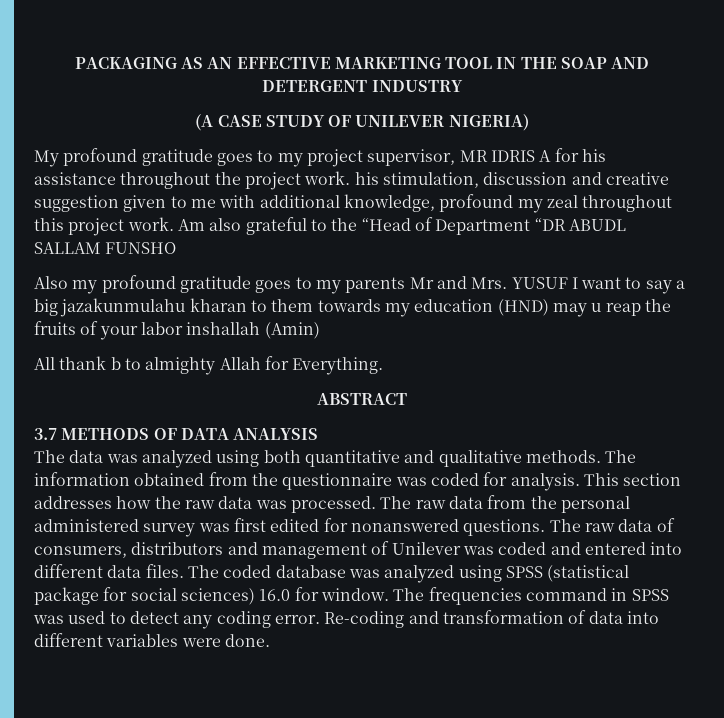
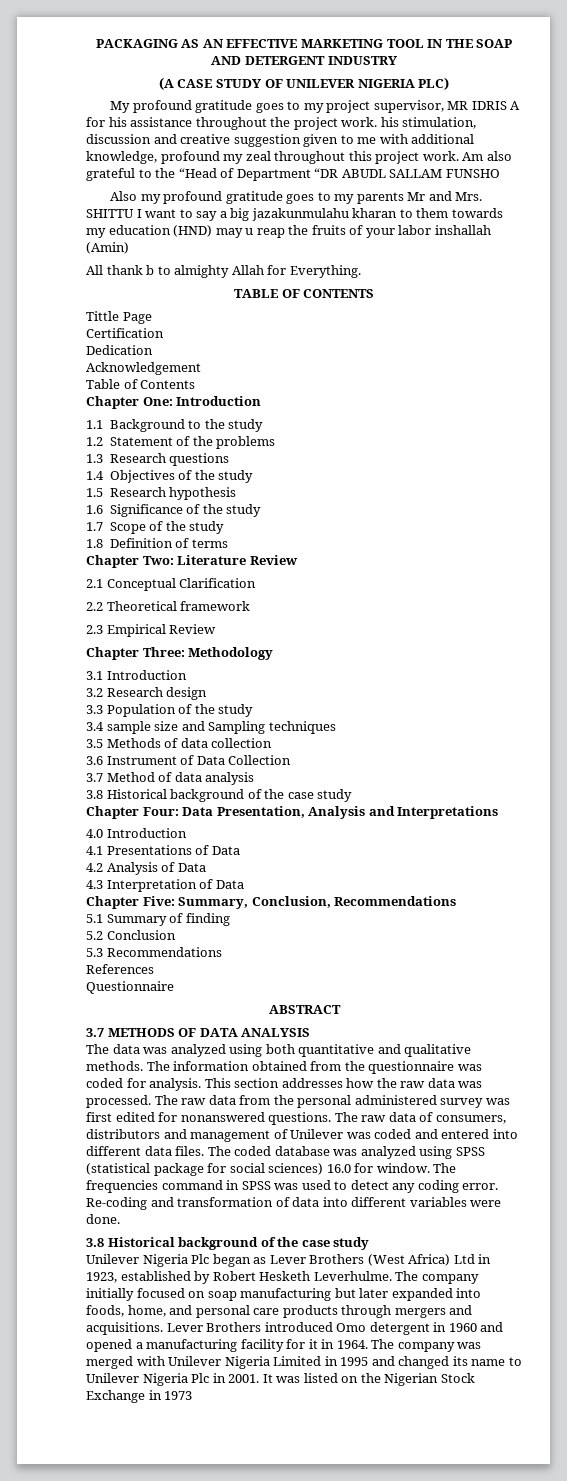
- (A CASE STUDY OF UNILEVER NIGERIA)
+ (A CASE STUDY OF UNILEVER NIGERIA PLC)
- Also my profound gratitude goes to my parents Mr and Mrs. YUSUF I want to say a big jazakunmulahu kharan to them towards my education (HND) may u reap the fruits of your labor inshallah (Amin)
+ Also my profound gratitude goes to my parents Mr and Mrs. SHITTU I want to say a big jazakunmulahu kharan to them towards my education (HND) may u reap the fruits of your labor inshallah (Amin)
+ TABLE OF CONTENTS
+ Tittle Page
+ Certification
+ Dedication
+ Acknowledgement
+ Table of Contents
+ Chapter One: Introduction
+ 1.1 Background to the study
+ 1.2 Statement of the problems
+ 1.3 Research questions
+ 1.4 Objectives of the study
+ 1.5 Research hypothesis
+ 1.6 Significance of the study
+ 1.7 Scope of the study
+ 1.8 Definition of terms
+ Chapter Two: Literature Review
+ 2.1 Conceptual Clarification
+ 2.2 Theoretical framework
+ 2.3 Empirical Review
+ Chapter Three: Methodology
+ 3.1 Introduction
+ 3.2 Research design
+ 3.3 Population of the study
+ 3.4 sample size and Sampling techniques
+ 3.5 Methods of data collection
+ 3.6 Instrument of Data Collection
+ 3.7 Method of data analysis
+ 3.8 Historical background of the case study
+ Chapter Four: Data Presentation, Analysis and Interpretations
+ 4.0 Introduction
+ 4.1 Presentations of Data
+ 4.2 Analysis of Data
+ 4.3 Interpretation of Data
+ Chapter Five: Summary, Conclusion, Recommendations
+ 5.1 Summary of finding
+ 5.2 Conclusion
+ 5.3 Recommendations
+ References
+ Questionnaire
  Re-coding and transformation of data into different variables were done.
+ 3.8 Historical background of the case study
+ Unilever Nigeria Plc began as Lever Brothers (West Africa) Ltd in 1923, established by Robert Hesketh Leverhulme. The company initially focused on soap manufacturing but later expanded into foods, home, and personal care products through mergers and acquisitions. Lever Brothers introduced Omo detergent in 1960 and opened a manufacturing facility for it in 1964. The company was merged with Unilever Nigeria Limited in 1995 and changed its name to Unilever Nigeria Plc in 2001. It was listed on the Nigerian Stock Exchange in 1973

